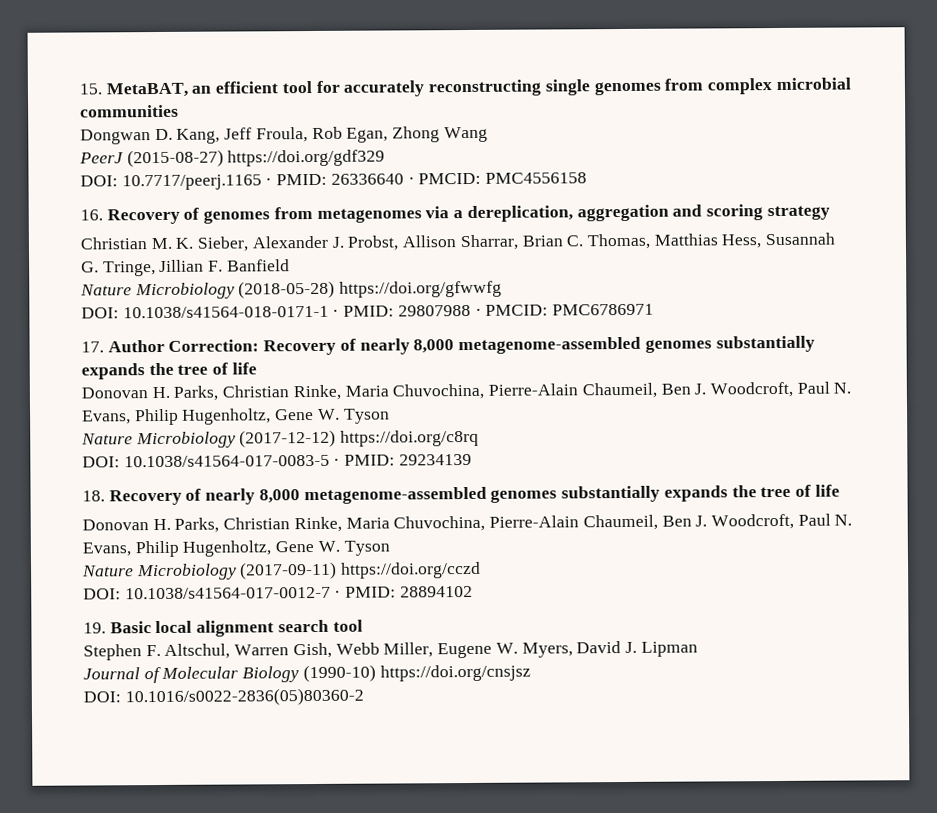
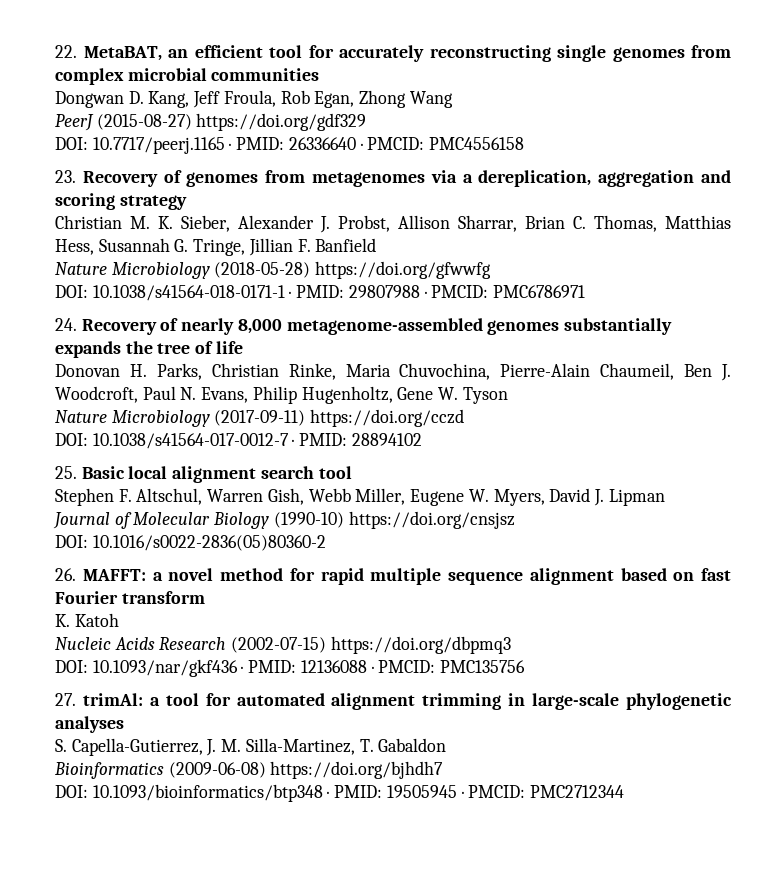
- 15. MetaBAT, an efficient tool for accurately reconstructing single genomes from complex microbial communities
+ 22. MetaBAT, an efficient tool for accurately reconstructing single genomes from complex microbial communities
- 16. Recovery of genomes from metagenomes via a dereplication, aggregation and scoring strategy
+ 23. Recovery of genomes from metagenomes via a dereplication, aggregation and scoring strategy
- 17. Author Correction: Recovery of nearly 8,000 metagenome-assembled genomes substantially expands the tree of life
- Donovan H. Parks, Christian Rinke, Maria Chuvochina, Pierre-Alain Chaumeil, Ben J. Woodcroft, Paul N. Evans, Philip Hugenholtz, Gene W. Tyson
- Nature Microbiology (2017-12-12) https://doi.org/c8rq
- DOI: 10.1038/s41564-017-0083-5 · PMID: 29234139
- 18. Recovery of nearly 8,000 metagenome-assembled genomes substantially expands the tree of life
+ 24. Recovery of nearly 8,000 metagenome-assembled genomes substantially expands the tree of life
- 19. Basic local alignment search tool
+ 25. Basic local alignment search tool
+ 26. MAFFT: a novel method for rapid multiple sequence alignment based on fast Fourier transform
+ K. Katoh
+ Nucleic Acids Research (2002-07-15) https://doi.org/dbpmq3
+ DOI: 10.1093/nar/gkf436 · PMID: 12136088 · PMCID: PMC135756
+ 27. trimAl: a tool for automated alignment trimming in large-scale phylogenetic analyses
+ S. Capella-Gutierrez, J. M. Silla-Martinez, T. Gabaldon
+ Bioinformatics (2009-06-08) https://doi.org/bjhdh7
+ DOI: 10.1093/bioinformatics/btp348 · PMID: 19505945 · PMCID: PMC2712344

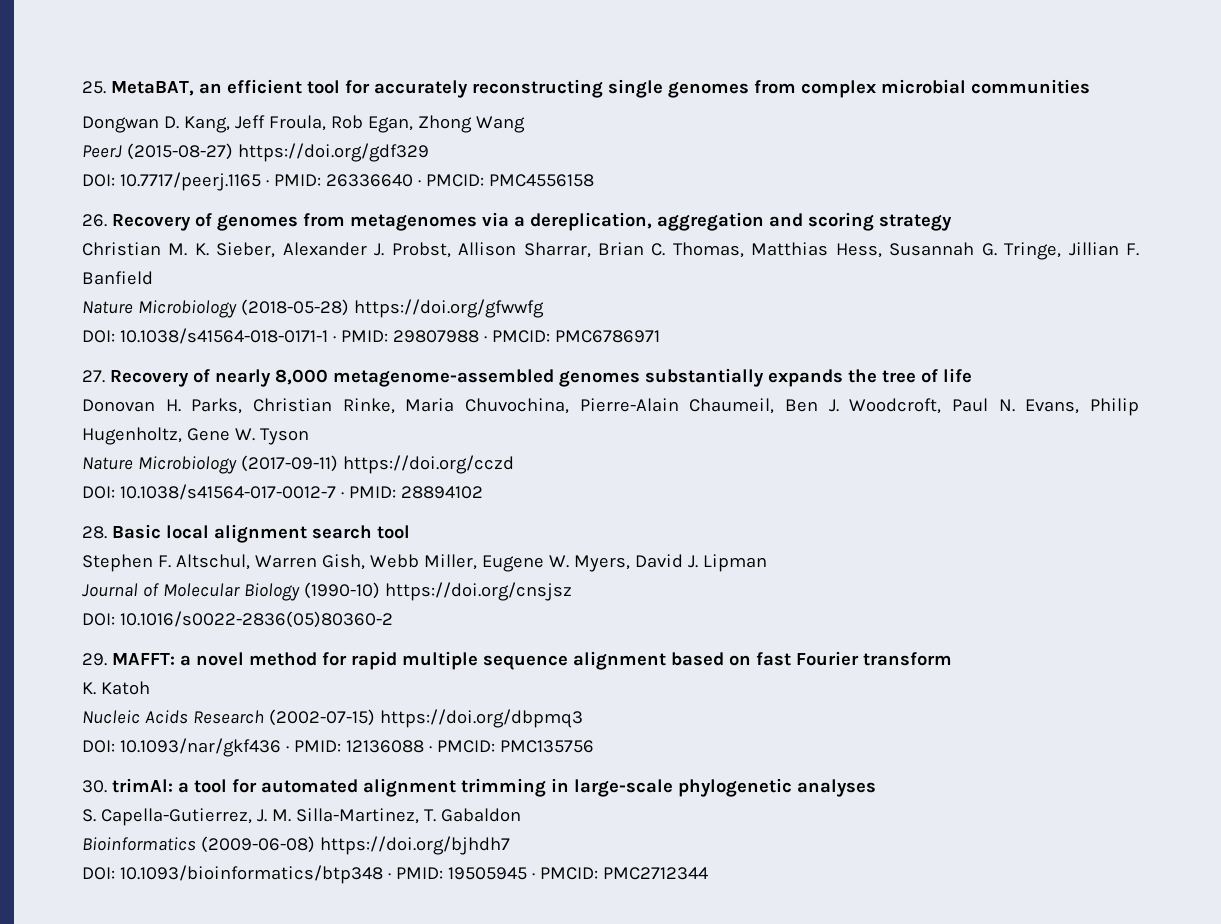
- 22. MetaBAT, an efficient tool for accurately reconstructing single genomes from complex microbial communities
+ 25. MetaBAT, an efficient tool for accurately reconstructing single genomes from complex microbial communities
- 23. Recovery of genomes from metagenomes via a dereplication, aggregation and scoring strategy
+ 26. Recovery of genomes from metagenomes via a dereplication, aggregation and scoring strategy
- 24. Recovery of nearly 8,000 metagenome-assembled genomes substantially expands the tree of life
+ 27. Recovery of nearly 8,000 metagenome-assembled genomes substantially expands the tree of life
- 25. Basic local alignment search tool
+ 28. Basic local alignment search tool
- 26. MAFFT: a novel method for rapid multiple sequence alignment based on fast Fourier transform
+ 29. MAFFT: a novel method for rapid multiple sequence alignment based on fast Fourier transform
- 27. trimAl: a tool for automated alignment trimming in large-scale phylogenetic analyses
+ 30. trimAl: a tool for automated alignment trimming in large-scale phylogenetic analyses

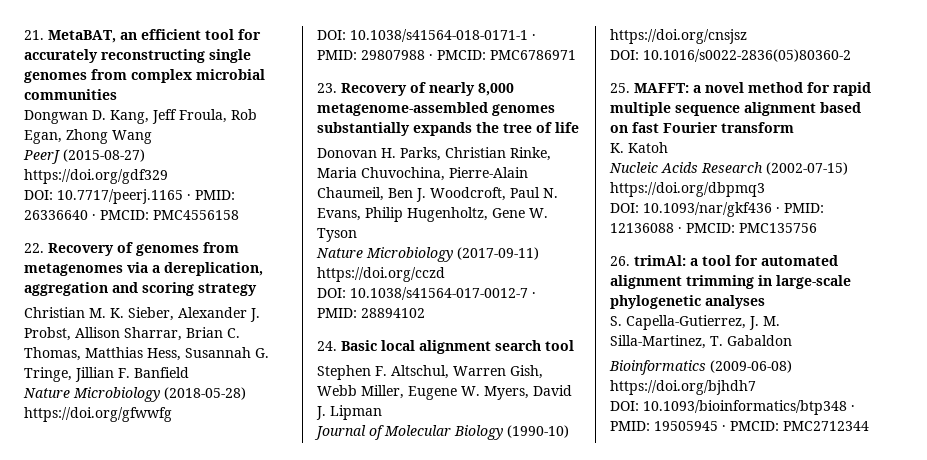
- 25. MetaBAT, an efficient tool for accurately reconstructing single genomes from complex microbial communities
+ 21. MetaBAT, an efficient tool for accurately reconstructing single genomes from complex microbial communities
- 26. Recovery of genomes from metagenomes via a dereplication, aggregation and scoring strategy
+ 22. Recovery of genomes from metagenomes via a dereplication, aggregation and scoring strategy
- 27. Recovery of nearly 8,000 metagenome-assembled genomes substantially expands the tree of life
+ 23. Recovery of nearly 8,000 metagenome-assembled genomes substantially expands the tree of life
- 28. Basic local alignment search tool
+ 24. Basic local alignment search tool
- 29. MAFFT: a novel method for rapid multiple sequence alignment based on fast Fourier transform
+ 25. MAFFT: a novel method for rapid multiple sequence alignment based on fast Fourier transform
- 30. trimAl: a tool for automated alignment trimming in large-scale phylogenetic analyses
+ 26. trimAl: a tool for automated alignment trimming in large-scale phylogenetic analyses

